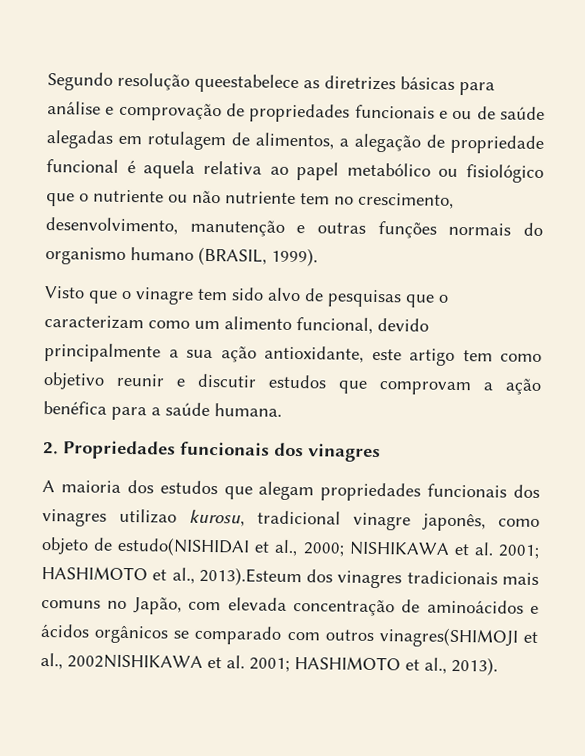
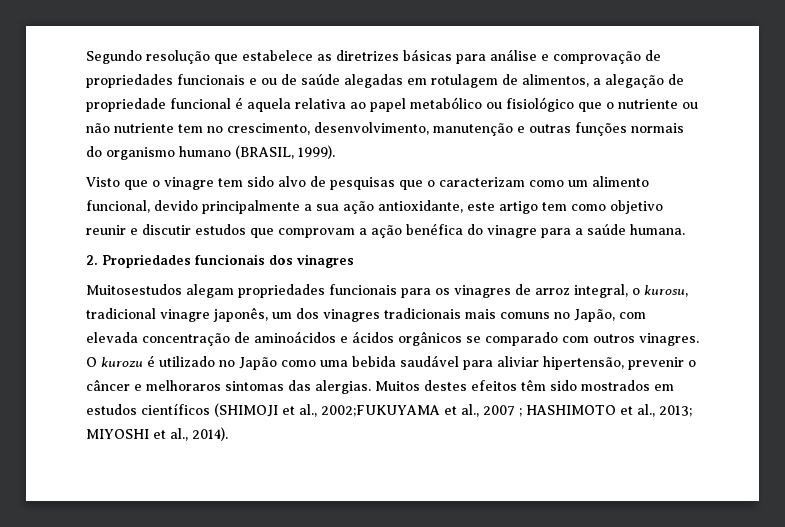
- Segundo resolução queestabelece as diretrizes básicas para análise e comprovação de propriedades funcionais e ou de saúde alegadas em rotulagem de alimentos, a alegação de propriedade funcional é aquela relativa ao papel metabólico ou fisiológico que o nutriente ou não nutriente tem no crescimento, desenvolvimento, manutenção e outras funções normais do organismo humano (BRASIL, 1999).
+ Segundo resolução que estabelece as diretrizes básicas para análise e comprovação de propriedades funcionais e ou de saúde alegadas em rotulagem de alimentos, a alegação de propriedade funcional é aquela relativa ao papel metabólico ou fisiológico que o nutriente ou não nutriente tem no crescimento, desenvolvimento, manutenção e outras funções normais do organismo humano (BRASIL, 1999).
- Visto que o vinagre tem sido alvo de pesquisas que o caracterizam como um alimento funcional, devido principalmente a sua ação antioxidante, este artigo tem como objetivo reunir e discutir estudos que comprovam a ação benéfica para a saúde humana.
+ Visto que o vinagre tem sido alvo de pesquisas que o caracterizam como um alimento funcional, devido principalmente a sua ação antioxidante, este artigo tem como objetivo reunir e discutir estudos que comprovam a ação benéfica do vinagre para a saúde humana.
- A maioria dos estudos que alegam propriedades funcionais dos vinagres utilizao kurosu, tradicional vinagre japonês, como objeto de estudo(NISHIDAI et al., 2000; NISHIKAWA et al. 2001; HASHIMOTO et al., 2013).Esteum dos vinagres tradicionais mais comuns no Japão, com elevada concentração de aminoácidos e ácidos orgânicos se comparado com outros vinagres(SHIMOJI et al., 2002NISHIKAWA et al. 2001; HASHIMOTO et al., 2013).
+ Muitosestudos alegam propriedades funcionais para os vinagres de arroz integral, o kurosu, tradicional vinagre japonês, um dos vinagres tradicionais mais comuns no Japão, com elevada concentração de aminoácidos e ácidos orgânicos se comparado com outros vinagres. O kurozu é utilizado no Japão como uma bebida saudável para aliviar hipertensão, prevenir o câncer e melhoraros sintomas das alergias. Muitos destes efeitos têm sido mostrados em estudos científicos (SHIMOJI et al., 2002;FUKUYAMA et al., 2007 ; HASHIMOTO et al., 2013; MIYOSHI et al., 2014).

